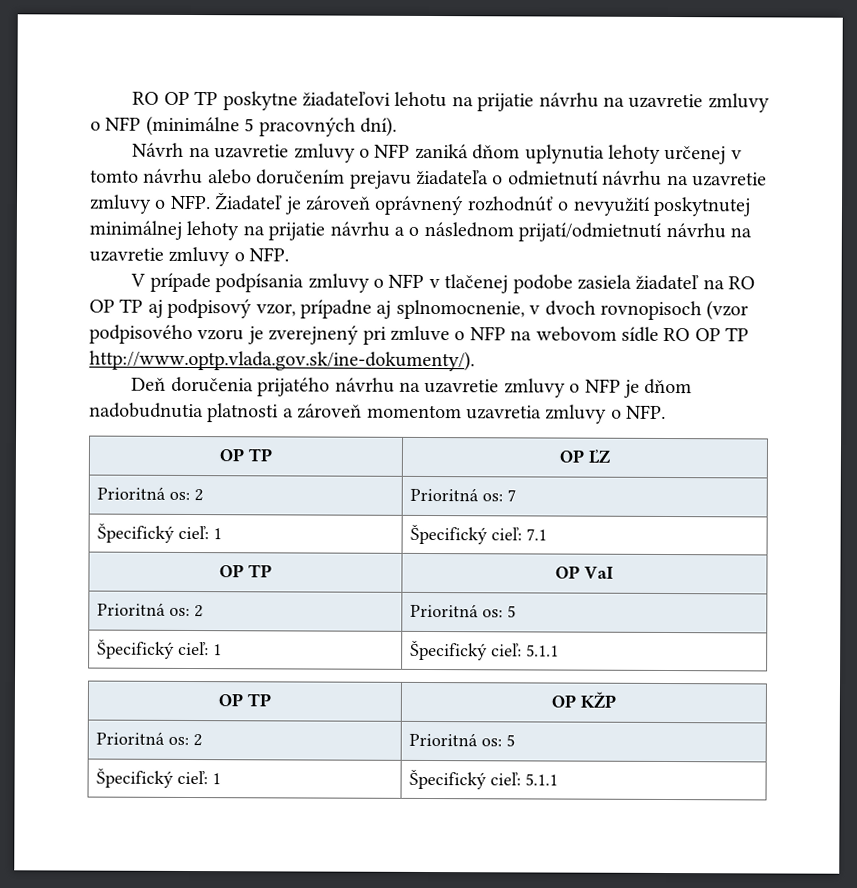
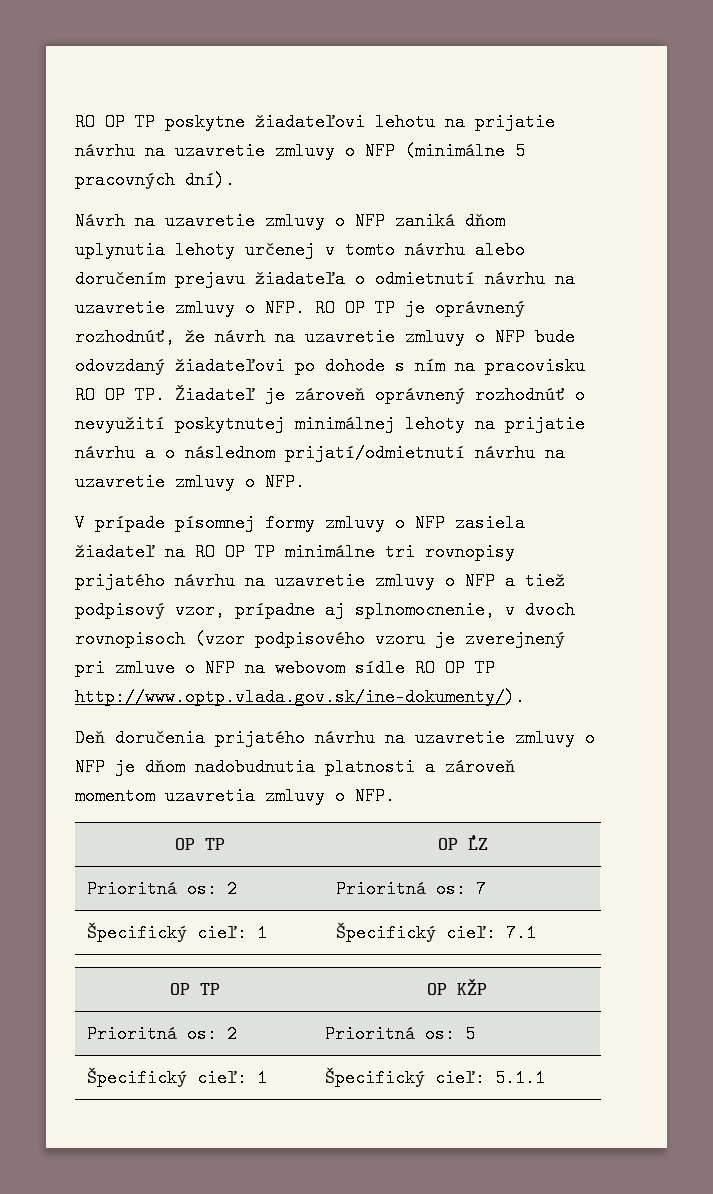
- Návrh na uzavretie zmluvy o NFP zaniká dňom uplynutia lehoty určenej v tomto návrhu alebo doručením prejavu žiadateľa o odmietnutí návrhu na uzavretie zmluvy o NFP. Žiadateľ je zároveň oprávnený rozhodnúť o nevyužití poskytnutej minimálnej lehoty na prijatie návrhu a o následnom prijatí/odmietnutí návrhu na uzavretie zmluvy o NFP.
+ Návrh na uzavretie zmluvy o NFP zaniká dňom uplynutia lehoty určenej v tomto návrhu alebo doručením prejavu žiadateľa o odmietnutí návrhu na uzavretie zmluvy o NFP. RO OP TP je oprávnený rozhodnúť, že návrh na uzavretie zmluvy o NFP bude odovzdaný žiadateľovi po dohode s ním na pracovisku RO OP TP. Žiadateľ je zároveň oprávnený rozhodnúť o nevyužití poskytnutej minimálnej lehoty na prijatie návrhu a o následnom prijatí/odmietnutí návrhu na uzavretie zmluvy o NFP.
- V prípade podpísania zmluvy o NFP v tlačenej podobe zasiela žiadateľ na RO OP TP aj podpisový vzor, prípadne aj splnomocnenie, v dvoch rovnopisoch (vzor podpisového vzoru je zverejnený pri zmluve o NFP na webovom sídle RO OP TP http://www.optp.vlada.gov.sk/ine-dokumenty/).
+ V prípade písomnej formy zmluvy o NFP zasiela žiadateľ na RO OP TP minimálne tri rovnopisy prijatého návrhu na uzavretie zmluvy o NFP a tiež podpisový vzor, prípadne aj splnomocnenie, v dvoch rovnopisoch (vzor podpisového vzoru je zverejnený pri zmluve o NFP na webovom sídle RO OP TP http://www.optp.vlada.gov.sk/ine-dokumenty/).
- OP TP | OP VaI
- Prioritná os: 2 | Prioritná os: 5
- Špecifický cieľ: 1 | Špecifický cieľ: 5.1.1

